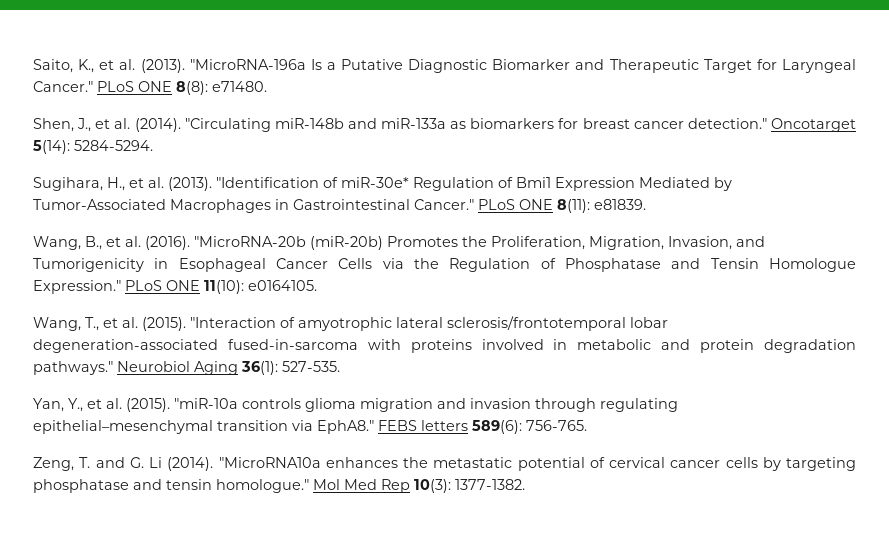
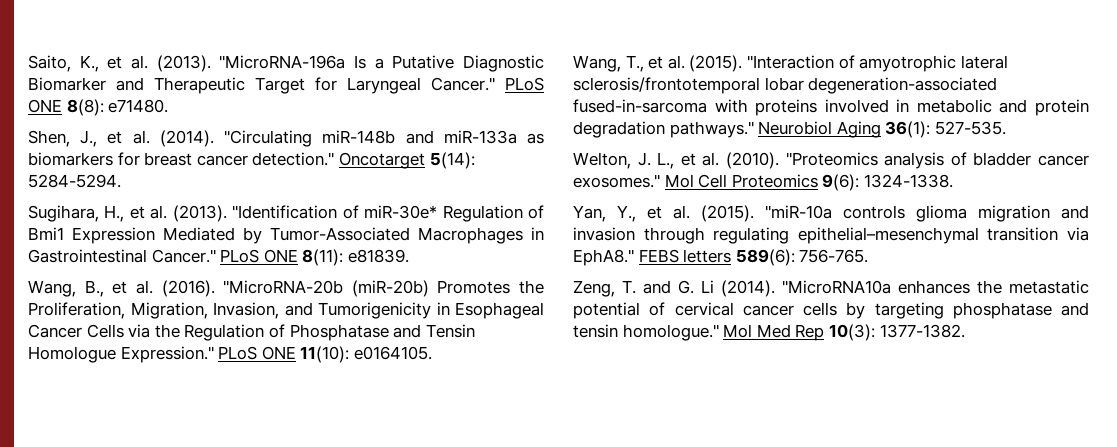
+ Welton, J. L., et al. (2010). "Proteomics analysis of bladder cancer exosomes." Mol Cell Proteomics 9(6): 1324-1338.

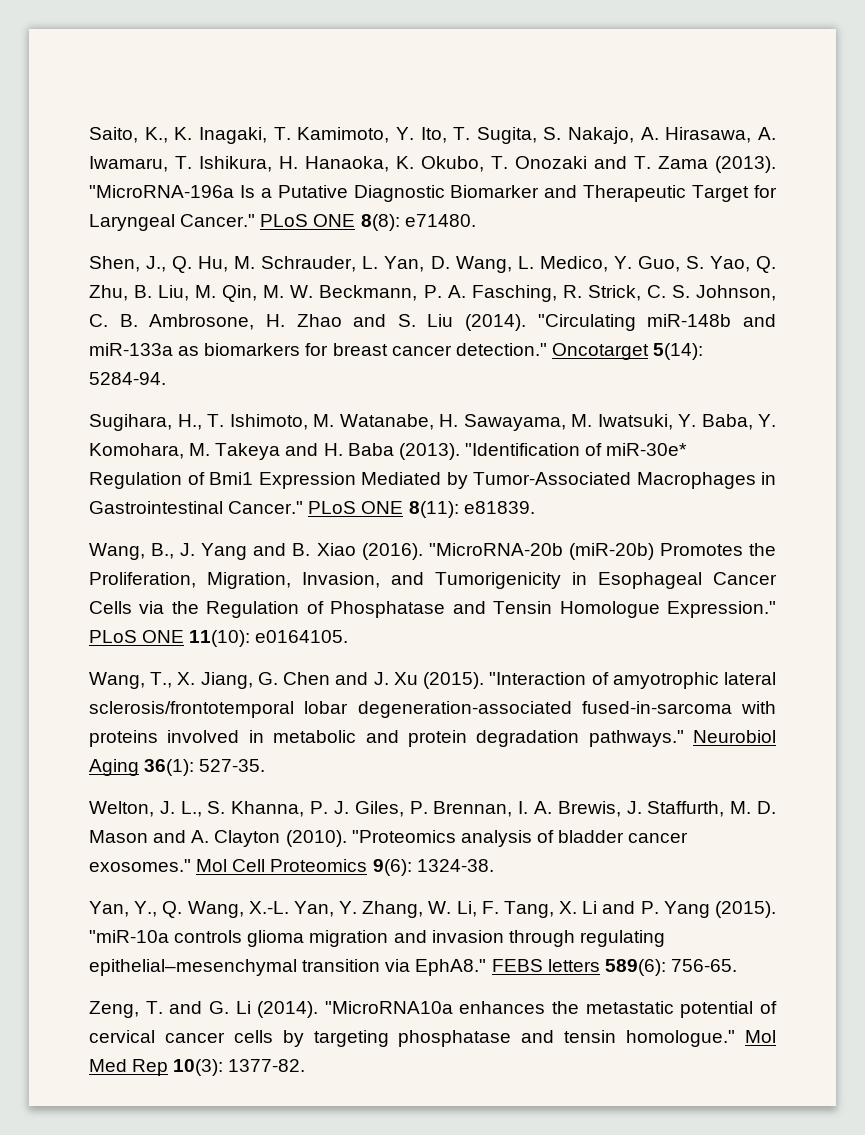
- Saito, K., et al. (2013).
+ Saito, K., K. Inagaki, T. Kamimoto, Y. Ito, T. Sugita, S. Nakajo, A. Hirasawa, A. Iwamaru, T. Ishikura, H. Hanaoka, K. Okubo, T. Onozaki and T. Zama (2013).
- Shen, J., et al. (2014).
+ Shen, J., Q. Hu, M. Schrauder, L. Yan, D. Wang, L. Medico, Y. Guo, S. Yao, Q. Zhu, B. Liu, M. Qin, M. W. Beckmann, P. A. Fasching, R. Strick, C. S. Johnson, C. B. Ambrosone, H. Zhao and S. Liu (2014).
- Oncotarget 5(14): 5284-5294.
+ Oncotarget 5(14): 5284-94.
- Sugihara, H., et al. (2013).
+ Sugihara, H., T. Ishimoto, M. Watanabe, H. Sawayama, M. Iwatsuki, Y. Baba, Y. Komohara, M. Takeya and H. Baba (2013).
- Wang, B., et al. (2016).
+ Wang, B., J. Yang and B. Xiao (2016).
- Wang, T., et al. (2015).
+ Wang, T., X. Jiang, G. Chen and J. Xu (2015).
- Neurobiol Aging 36(1): 527-535.
+ Neurobiol Aging 36(1): 527-35.
- Welton, J. L., et al. (2010).
+ Welton, J. L., S. Khanna, P. J. Giles, P. Brennan, I. A. Brewis, J. Staffurth, M. D. Mason and A. Clayton (2010).
- Mol Cell Proteomics 9(6): 1324-1338.
+ Mol Cell Proteomics 9(6): 1324-38.
- Yan, Y., et al. (2015).
+ Yan, Y., Q. Wang, X.-L. Yan, Y. Zhang, W. Li, F. Tang, X. Li and P. Yang (2015).
- FEBS letters 589(6): 756-765.
+ FEBS letters 589(6): 756-65.
- Mol Med Rep 10(3): 1377-1382.
+ Mol Med Rep 10(3): 1377-82.

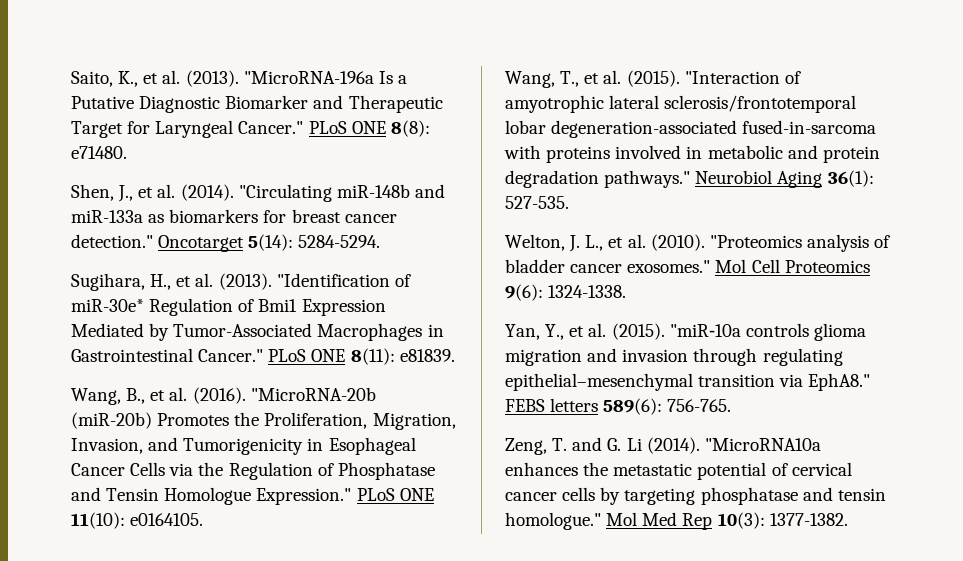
- Saito, K., K. Inagaki, T. Kamimoto, Y. Ito, T. Sugita, S. Nakajo, A. Hirasawa, A. Iwamaru, T. Ishikura, H. Hanaoka, K. Okubo, T. Onozaki and T. Zama (2013).
+ Saito, K., et al. (2013).
- Shen, J., Q. Hu, M. Schrauder, L. Yan, D. Wang, L. Medico, Y. Guo, S. Yao, Q. Zhu, B. Liu, M. Qin, M. W. Beckmann, P. A. Fasching, R. Strick, C. S. Johnson, C. B. Ambrosone, H. Zhao and S. Liu (2014).
+ Shen, J., et al. (2014).
- Oncotarget 5(14): 5284-94.
+ Oncotarget 5(14): 5284-5294.
- Sugihara, H., T. Ishimoto, M. Watanabe, H. Sawayama, M. Iwatsuki, Y. Baba, Y. Komohara, M. Takeya and H. Baba (2013).
+ Sugihara, H., et al. (2013).
- Wang, B., J. Yang and B. Xiao (2016).
+ Wang, B., et al. (2016).
- Wang, T., X. Jiang, G. Chen and J. Xu (2015).
+ Wang, T., et al. (2015).
- Neurobiol Aging 36(1): 527-35.
+ Neurobiol Aging 36(1): 527-535.
- Welton, J. L., S. Khanna, P. J. Giles, P. Brennan, I. A. Brewis, J. Staffurth, M. D. Mason and A. Clayton (2010).
+ Welton, J. L., et al. (2010).
- Mol Cell Proteomics 9(6): 1324-38.
+ Mol Cell Proteomics 9(6): 1324-1338.
- Yan, Y., Q. Wang, X.-L. Yan, Y. Zhang, W. Li, F. Tang, X. Li and P. Yang (2015).
+ Yan, Y., et al. (2015).
- FEBS letters 589(6): 756-65.
+ FEBS letters 589(6): 756-765.
- Mol Med Rep 10(3): 1377-82.
+ Mol Med Rep 10(3): 1377-1382.

